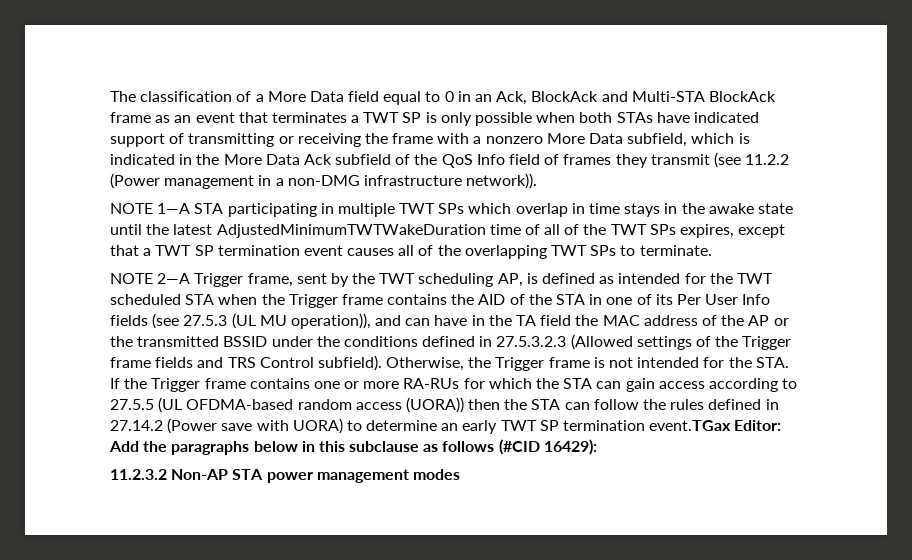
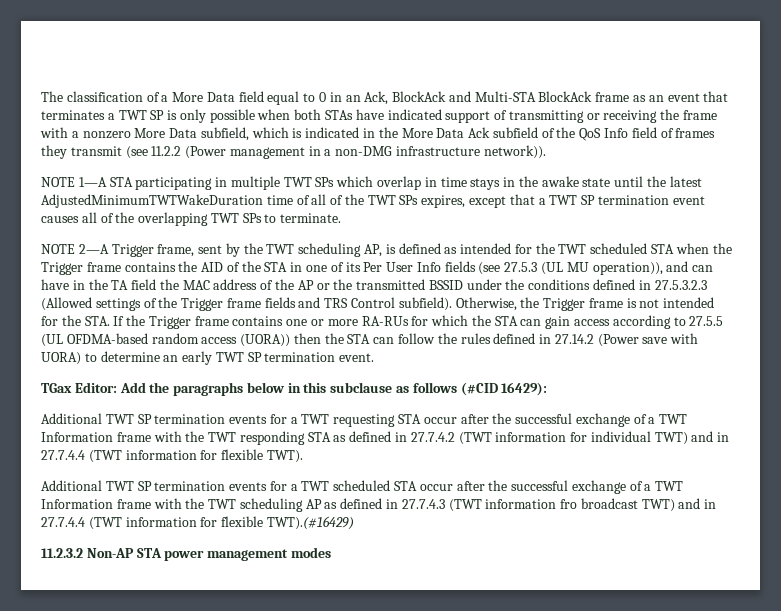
- Otherwise, the Trigger frame is not intended for the STA. If the Trigger frame contains one or more RA-RUs for which the STA can gain access according to 27.5.5 (UL OFDMA-based random access (UORA)) then the STA can follow the rules defined in 27.14.2 (Power save with UORA) to determine an early TWT SP termination event.TGax Editor:
+ Otherwise, the Trigger frame is not intended for the STA. If the Trigger frame contains one or more RA-RUs for which the STA can gain access according to 27.5.5 (UL OFDMA-based random access (UORA)) then the STA can follow the rules defined in 27.14.2 (Power save with UORA) to determine an early TWT SP termination event.
+ TGax Editor:
+ Additional TWT SP termination events for a TWT requesting STA occur after the successful exchange of a TWT Information frame with the TWT responding STA as defined in 27.7.4.2 (TWT information for individual TWT) and in 27.7.4.4 (TWT information for flexible TWT).
+ Additional TWT SP termination events for a TWT scheduled STA occur after the successful exchange of a TWT Information frame with the TWT scheduling AP as defined in 27.7.4.3 (TWT information fro broadcast TWT) and in 27.7.4.4 (TWT information for flexible TWT).(#16429)

